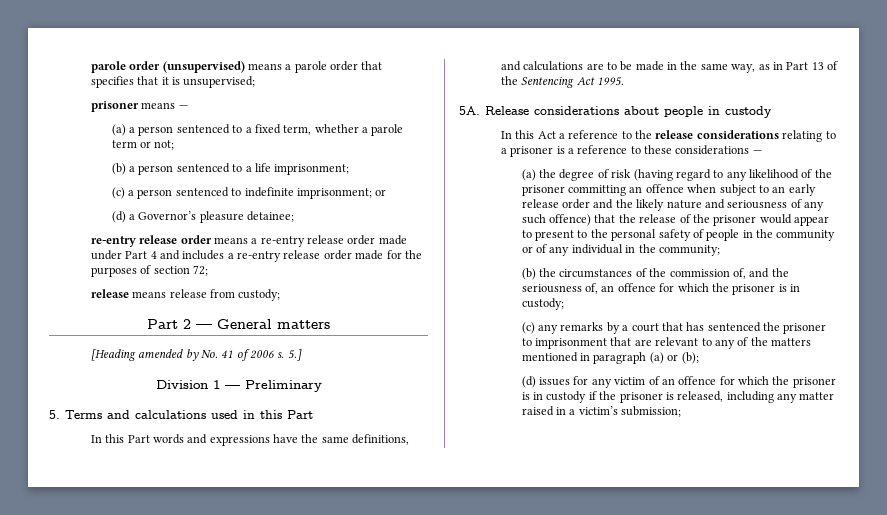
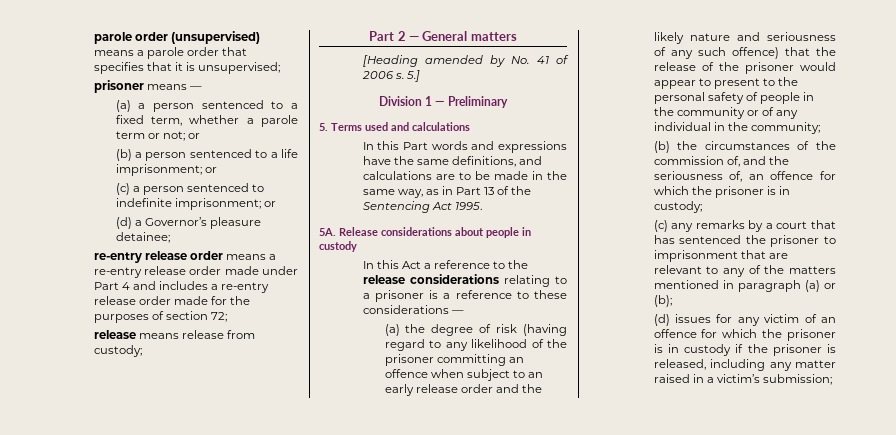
- (a) a person sentenced to a fixed term, whether a parole term or not;
+ (a) a person sentenced to a fixed term, whether a parole term or not; or
- (b) a person sentenced to a life imprisonment;
+ (b) a person sentenced to a life imprisonment; or
- 5. Terms and calculations used in this Part
+ 5. Terms used and calculations

